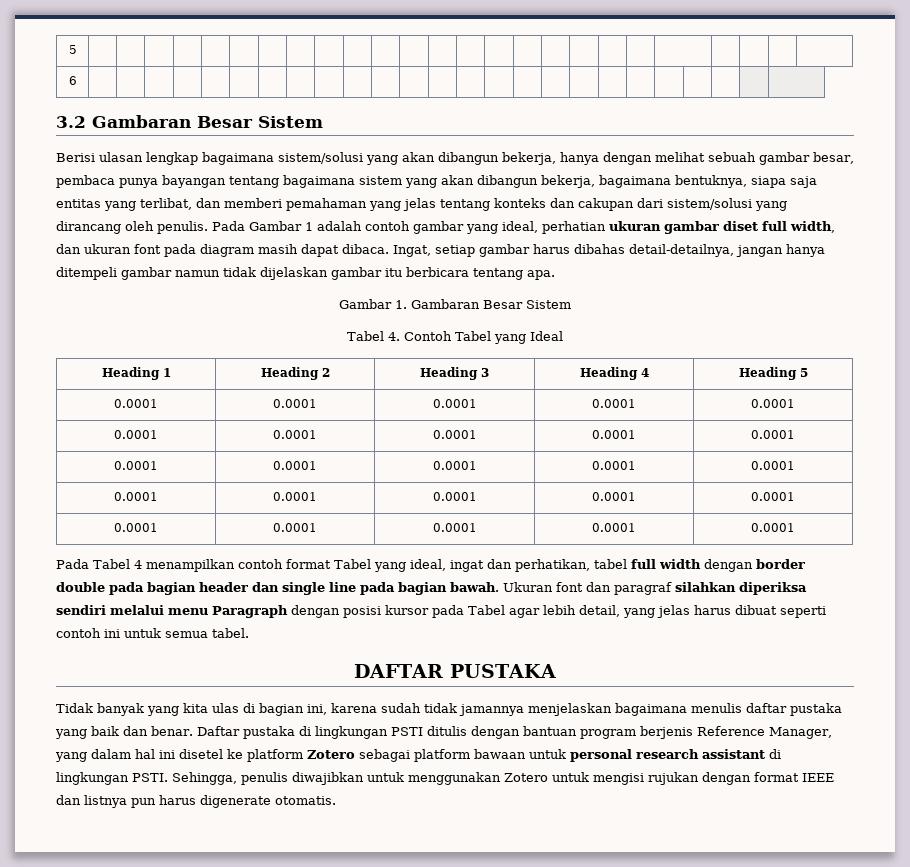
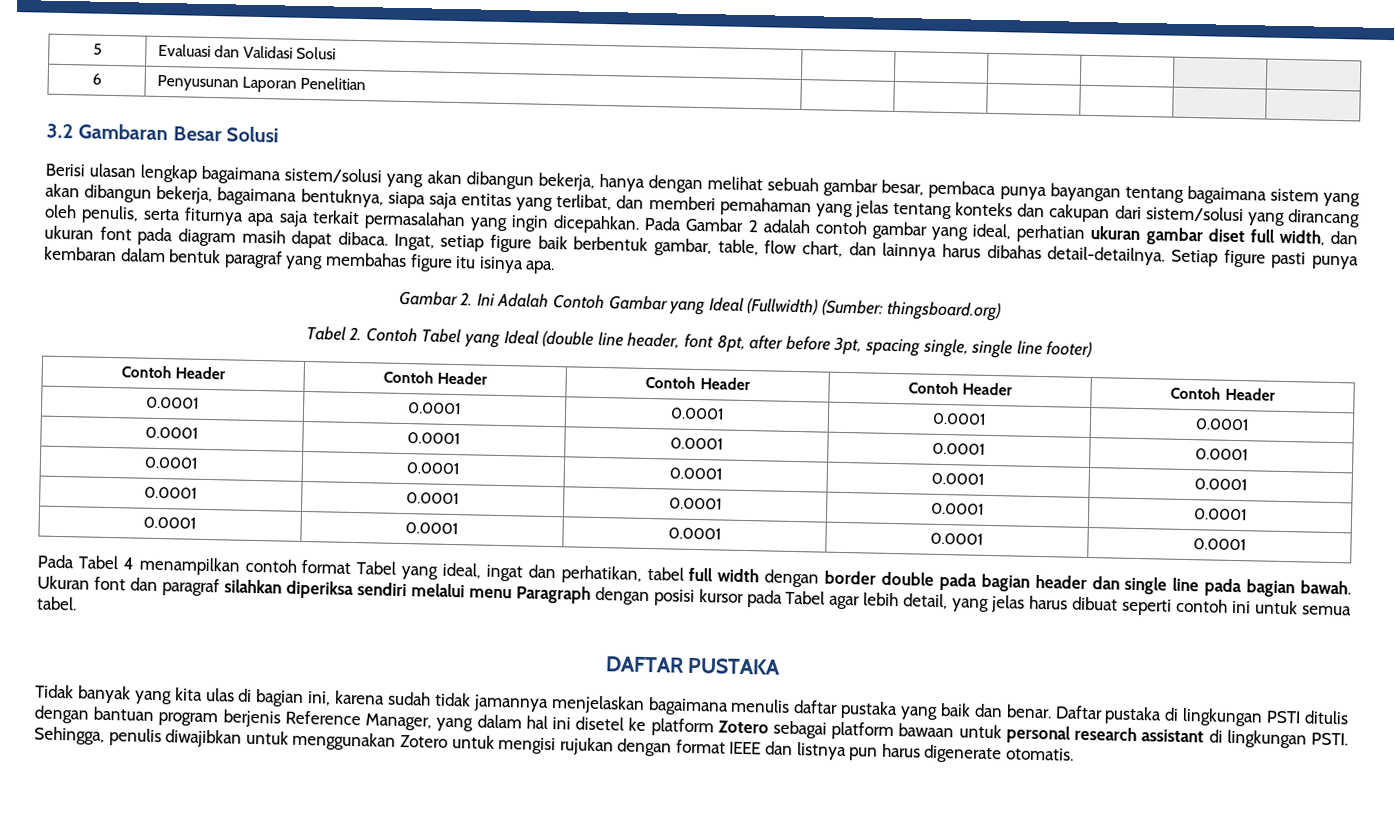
- 5 | | | | | | | | | | | | | | | | | | | | | | | | |
- 6 | | | | | | | | | | | | | | | | | | | | | | | | |
+ 5 | Evaluasi dan Validasi Solusi | | | | | |
+ 6 | Penyusunan Laporan Penelitian | | | | | |
- 3.2 Gambaran Besar Sistem
+ 3.2 Gambaran Besar Solusi
- Berisi ulasan lengkap bagaimana sistem/solusi yang akan dibangun bekerja, hanya dengan melihat sebuah gambar besar, pembaca punya bayangan tentang bagaimana sistem yang akan dibangun bekerja, bagaimana bentuknya, siapa saja entitas yang terlibat, dan memberi pemahaman yang jelas tentang konteks dan cakupan dari sistem/solusi yang dirancang oleh penulis.
+ Berisi ulasan lengkap bagaimana sistem/solusi yang akan dibangun bekerja, hanya dengan melihat sebuah gambar besar, pembaca punya bayangan tentang bagaimana sistem yang akan dibangun bekerja, bagaimana bentuknya, siapa saja entitas yang terlibat, dan memberi pemahaman yang jelas tentang konteks dan cakupan dari sistem/solusi yang dirancang oleh penulis, serta fiturnya apa saja terkait permasalahan yang ingin dicepahkan.
- Pada Gambar 1 adalah contoh gambar yang ideal, perhatian ukuran gambar diset full width, dan ukuran font pada diagram masih dapat dibaca.
+ Pada Gambar 2 adalah contoh gambar yang ideal, perhatian ukuran gambar diset full width, dan ukuran font pada diagram masih dapat dibaca.
- Ingat, setiap gambar harus dibahas detail-detailnya, jangan hanya ditempeli gambar namun tidak dijelaskan gambar itu berbicara tentang apa.
- Gambar 1. Gambaran Besar Sistem
- Tabel 4. Contoh Tabel yang Ideal
- Heading 1 | Heading 2 | Heading 3 | Heading 4 | Heading 5
+ Ingat, setiap figure baik berbentuk gambar, table, flow chart, dan lainnya harus dibahas detail-detailnya. Setiap figure pasti punya kembaran dalam bentuk paragraf yang membahas figure itu isinya apa.
+ Gambar 2. Ini Adalah Contoh Gambar yang Ideal (Fullwidth) (Sumber: thingsboard.org)
+ Tabel 2. Contoh Tabel yang Ideal (double line header, font 8pt, after before 3pt, spacing single, single line footer)
+ Contoh Header | Contoh Header | Contoh Header | Contoh Header | Contoh Header

